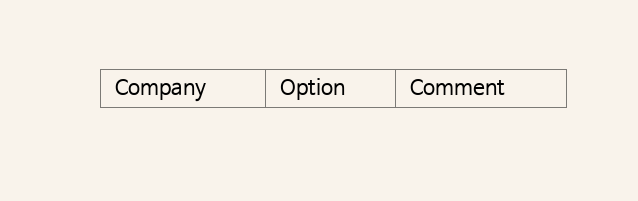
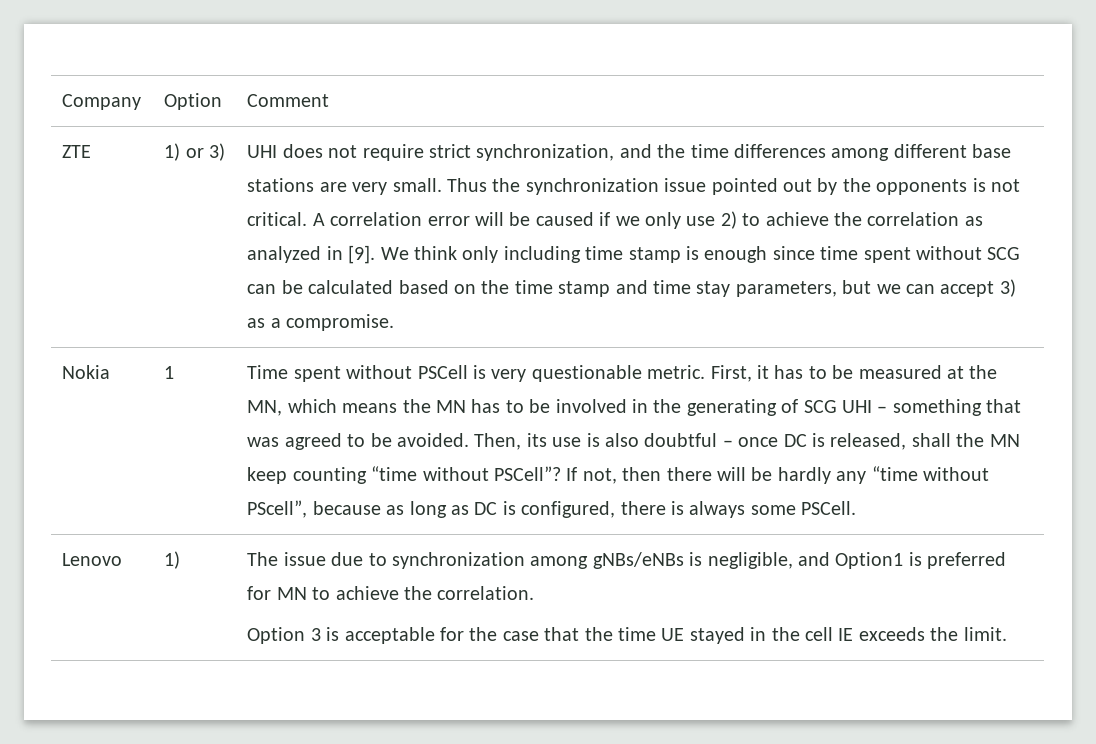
+ ZTE | 1) or 3) | UHI does not require strict synchronization, and the time differences among different base stations are very small. Thus the synchronization issue pointed out by the opponents is not critical. A correlation error will be caused if we only use 2) to achieve the correlation as analyzed in [9]. We think only including time stamp is enough since time spent without SCG can be calculated based on the time stamp and time stay parameters, but we can accept 3) as a compromise.
+ Nokia | 1 | Time spent without PSCell is very questionable metric. First, it has to be measured at the MN, which means the MN has to be involved in the generating of SCG UHI – something that was agreed to be avoided. Then, its use is also doubtful – once DC is released, shall the MN keep counting “time without PSCell”? If not, then there will be hardly any “time without PScell”, because as long as DC is configured, there is always some PSCell.
+ Lenovo | 1) | The issue due to synchronization among gNBs/eNBs is negligible, and Option1 is preferred for MN to achieve the correlation.
+ Option 3 is acceptable for the case that the time UE stayed in the cell IE exceeds the limit.

